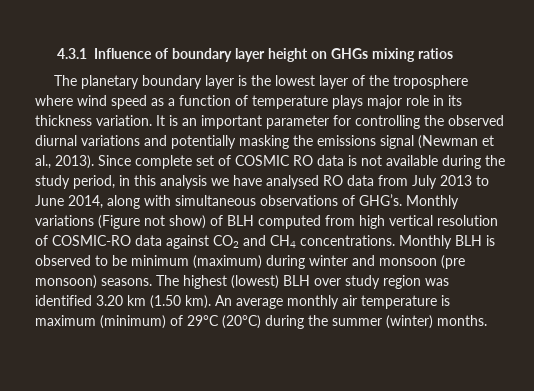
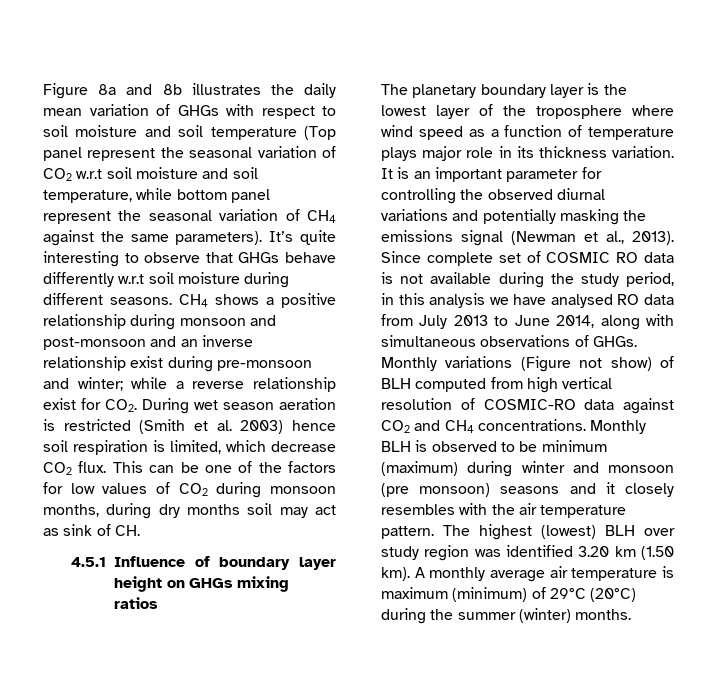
- 4.3.1 Influence of boundary layer height on GHGs mixing ratios
+ Figure 8a and 8b illustrates the daily mean variation of GHGs with respect to soil moisture and soil temperature (Top panel represent the seasonal variation of CO2 w.r.t soil moisture and soil temperature, while bottom panel represent the seasonal variation of CH4 against the same parameters). It’s quite interesting to observe that GHGs behave differently w.r.t soil moisture during different seasons. CH4 shows a positive relationship during monsoon and post-monsoon and an inverse relationship exist during pre-monsoon and winter; while a reverse relationship exist for CO2. During wet season aeration is restricted (Smith et al. 2003) hence soil respiration is limited, which decrease CO2 flux. This can be one of the factors for low values of CO2 during monsoon months, during dry months soil may act as sink of CH.
+ 4.5.1 Influence of boundary layer height on GHGs mixing ratios
- Since complete set of COSMIC RO data is not available during the study period, in this analysis we have analysed RO data from July 2013 to June 2014, along with simultaneous observations of GHG’s.
+ Since complete set of COSMIC RO data is not available during the study period, in this analysis we have analysed RO data from July 2013 to June 2014, along with simultaneous observations of GHGs.
- Monthly BLH is observed to be minimum (maximum) during winter and monsoon (pre monsoon) seasons.
+ Monthly BLH is observed to be minimum (maximum) during winter and monsoon (pre monsoon) seasons and it closely resembles with the air temperature pattern.
- An average monthly air temperature is maximum (minimum) of 29°C (20°C) during the summer (winter) months.
+ A monthly average air temperature is maximum (minimum) of 29°C (20°C) during the summer (winter) months.

